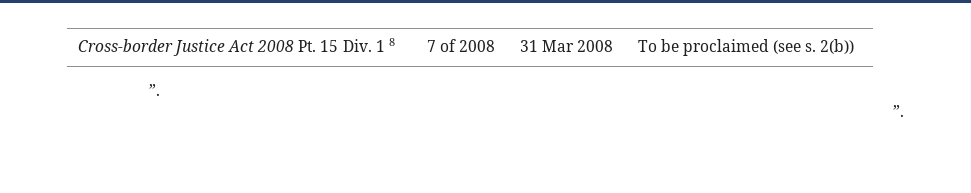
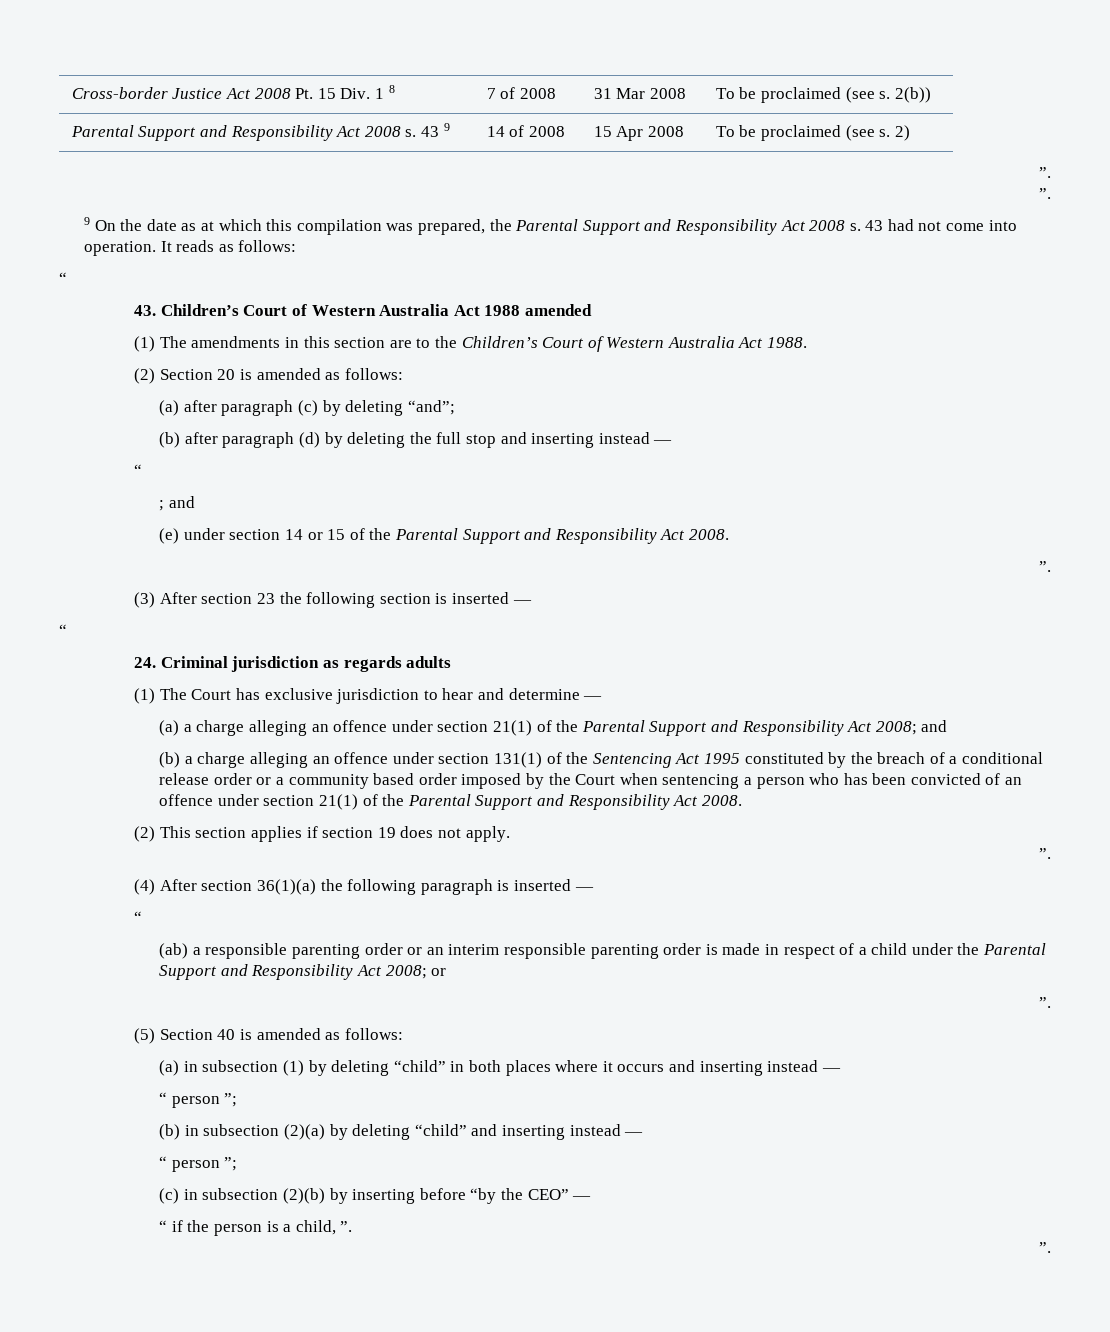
  Cross-border Justice Act 2008 Pt. 15 Div. 1 8 | 7 of 2008 | 31 Mar 2008 | To be proclaimed (see s. 2(b))
+ Parental Support and Responsibility Act 2008 s. 43 9 | 14 of 2008 | 15 Apr 2008 | To be proclaimed (see s. 2)
  ”.
+ ”.
+ 9 On the date as at which this compilation was prepared, the Parental Support and Responsibility Act 2008 s. 43 had not come into operation. It reads as follows:
+ “
+ 43. Children’s Court of Western Australia Act 1988 amended
+ (1) The amendments in this section are to the Children’s Court of Western Australia Act 1988.
+ (2) Section 20 is amended as follows:
+ (a) after paragraph (c) by deleting “and”;
+ (b) after paragraph (d) by deleting the full stop and inserting instead —
+ “
+ ; and
+ (e) under section 14 or 15 of the Parental Support and Responsibility Act 2008.
+ ”.
+ (3) After section 23 the following section is inserted —
+ “
+ 24. Criminal jurisdiction as regards adults
+ (1) The Court has exclusive jurisdiction to hear and determine —
+ (a) a charge alleging an offence under section 21(1) of the Parental Support and Responsibility Act 2008; and
+ (b) a charge alleging an offence under section 131(1) of the Sentencing Act 1995 constituted by the breach of a conditional release order or a community based order imposed by the Court when sentencing a person who has been convicted of an offence under section 21(1) of the Parental Support and Responsibility Act 2008.
+ (2) This section applies if section 19 does not apply.
+ ”.
+ (4) After section 36(1)(a) the following paragraph is inserted —
+ “
+ (ab) a responsible parenting order or an interim responsible parenting order is made in respect of a child under the Parental Support and Responsibility Act 2008; or
+ ”.
+ (5) Section 40 is amended as follows:
+ (a) in subsection (1) by deleting “child” in both places where it occurs and inserting instead —
+ “ person ”;
+ (b) in subsection (2)(a) by deleting “child” and inserting instead —
+ “ person ”;
+ (c) in subsection (2)(b) by inserting before “by the CEO” —
+ “ if the person is a child, ”.

